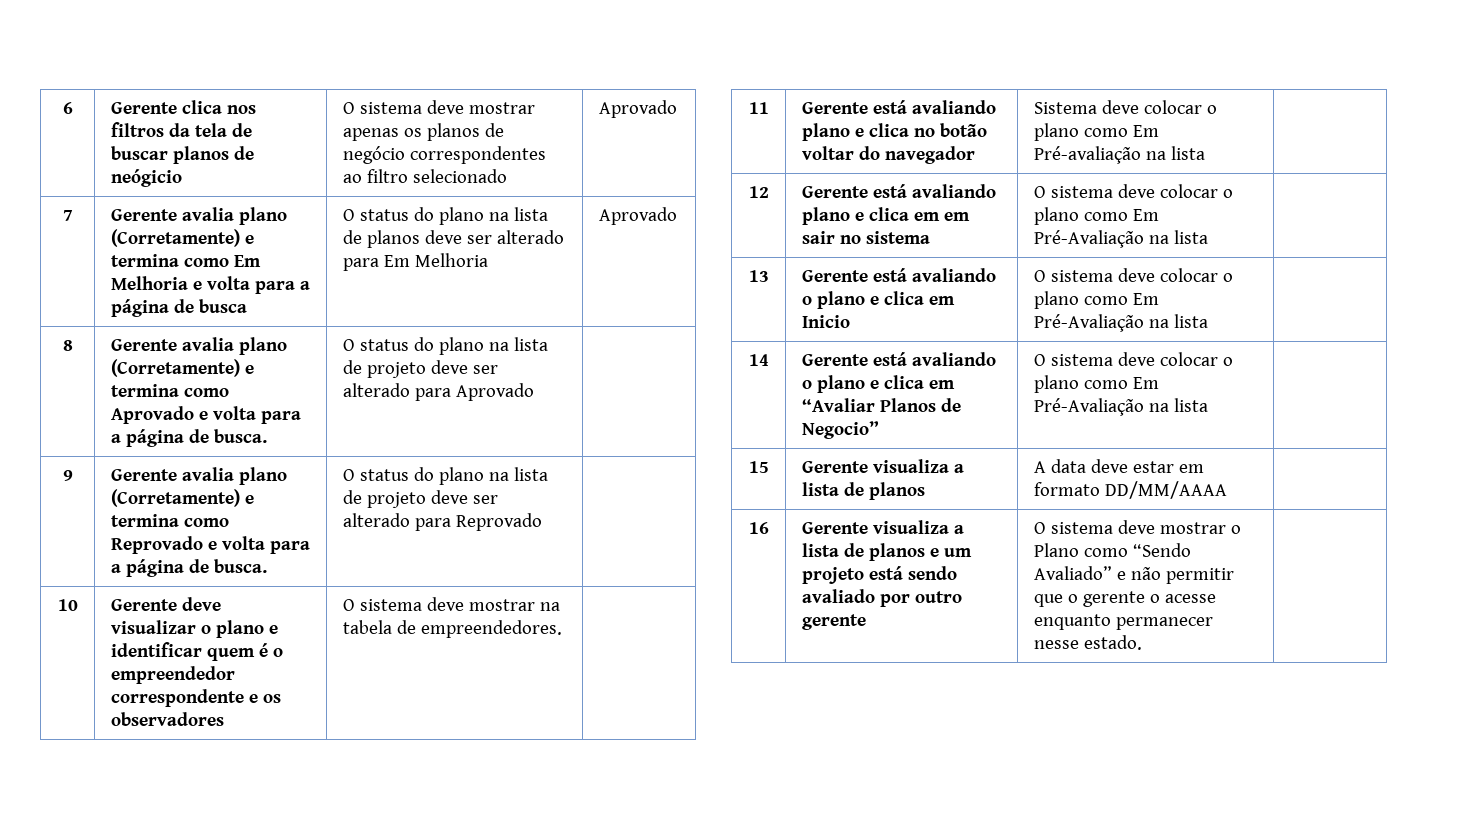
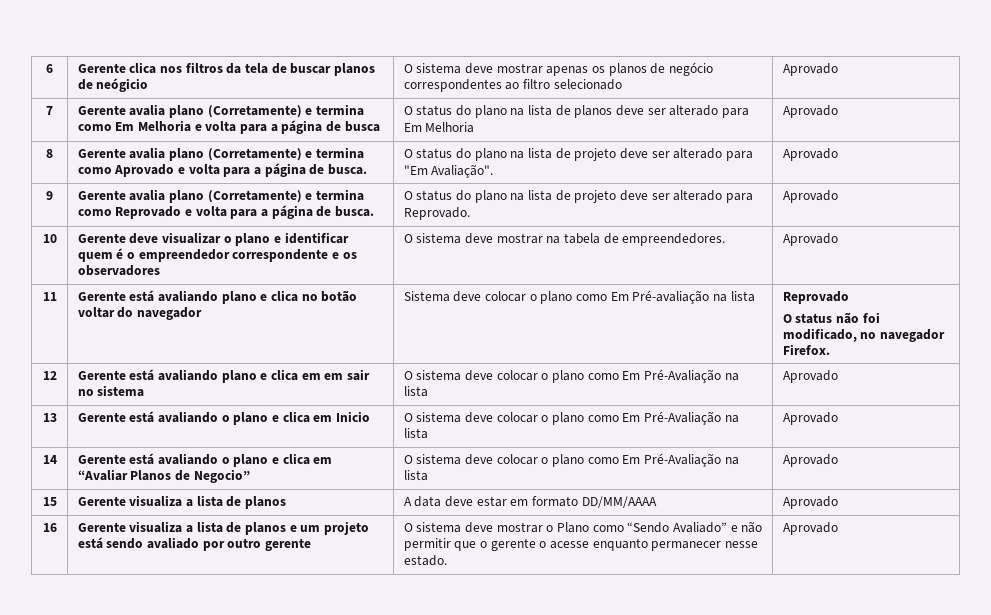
- 8 | Gerente avalia plano (Corretamente) e termina como Aprovado e volta para a página de busca. | O status do plano na lista de projeto deve ser alterado para Aprovado |
+ 8 | Gerente avalia plano (Corretamente) e termina como Aprovado e volta para a página de busca. | O status do plano na lista de projeto deve ser alterado para "Em Avaliação". | Aprovado
- 9 | Gerente avalia plano (Corretamente) e termina como Reprovado e volta para a página de busca. | O status do plano na lista de projeto deve ser alterado para Reprovado |
+ 9 | Gerente avalia plano (Corretamente) e termina como Reprovado e volta para a página de busca. | O status do plano na lista de projeto deve ser alterado para Reprovado. | Aprovado
- 10 | Gerente deve visualizar o plano e identificar quem é o empreendedor correspondente e os observadores | O sistema deve mostrar na tabela de empreendedores. |
+ 10 | Gerente deve visualizar o plano e identificar quem é o empreendedor correspondente e os observadores | O sistema deve mostrar na tabela de empreendedores. | Aprovado
- 11 | Gerente está avaliando plano e clica no botão voltar do navegador | Sistema deve colocar o plano como Em Pré-avaliação na lista |
+ 11 | Gerente está avaliando plano e clica no botão voltar do navegador | Sistema deve colocar o plano como Em Pré-avaliação na lista | Reprovado
+ O status não foi modificado, no navegador Firefox.
- 12 | Gerente está avaliando plano e clica em em sair no sistema | O sistema deve colocar o plano como Em Pré-Avaliação na lista |
+ 12 | Gerente está avaliando plano e clica em em sair no sistema | O sistema deve colocar o plano como Em Pré-Avaliação na lista | Aprovado
- 13 | Gerente está avaliando o plano e clica em Inicio | O sistema deve colocar o plano como Em Pré-Avaliação na lista |
+ 13 | Gerente está avaliando o plano e clica em Inicio | O sistema deve colocar o plano como Em Pré-Avaliação na lista | Aprovado
- 14 | Gerente está avaliando o plano e clica em “Avaliar Planos de Negocio” | O sistema deve colocar o plano como Em Pré-Avaliação na lista |
+ 14 | Gerente está avaliando o plano e clica em “Avaliar Planos de Negocio” | O sistema deve colocar o plano como Em Pré-Avaliação na lista | Aprovado
- 15 | Gerente visualiza a lista de planos | A data deve estar em formato DD/MM/AAAA |
+ 15 | Gerente visualiza a lista de planos | A data deve estar em formato DD/MM/AAAA | Aprovado
- 16 | Gerente visualiza a lista de planos e um projeto está sendo avaliado por outro gerente | O sistema deve mostrar o Plano como “Sendo Avaliado” e não permitir que o gerente o acesse enquanto permanecer nesse estado. |
+ 16 | Gerente visualiza a lista de planos e um projeto está sendo avaliado por outro gerente | O sistema deve mostrar o Plano como “Sendo Avaliado” e não permitir que o gerente o acesse enquanto permanecer nesse estado. | Aprovado

